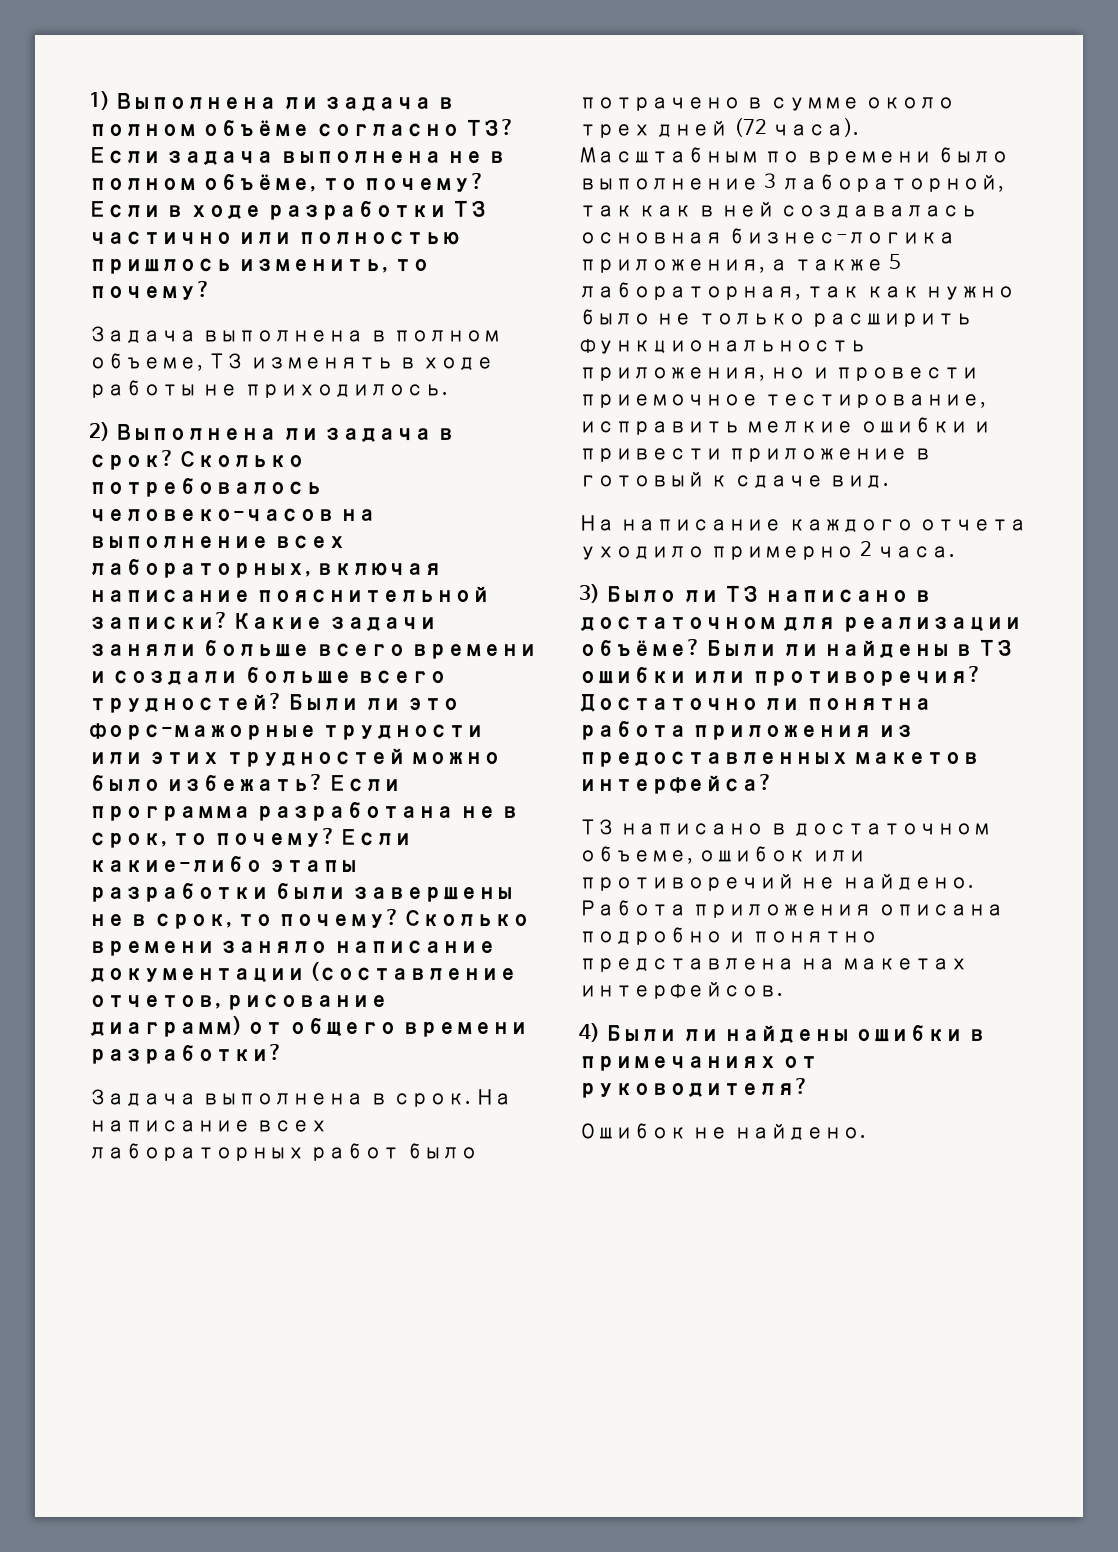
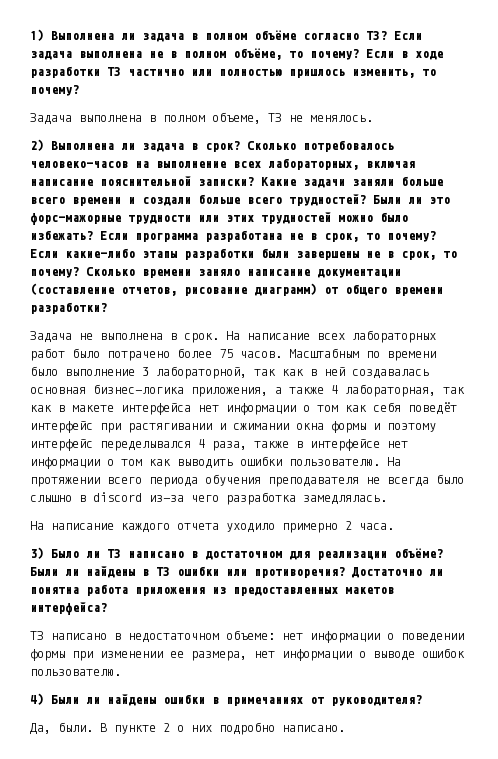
- Задача выполнена в полном объеме, ТЗ изменять в ходе работы не приходилось.
+ Задача выполнена в полном объеме, ТЗ не менялось.
- Задача выполнена в срок.
+ Задача не выполнена в срок.
- На написание всех лабораторных работ было потрачено в сумме около трех дней (72 часа).
+ На написание всех лабораторных работ было потрачено более 75 часов.
- Масштабным по времени было выполнение 3 лабораторной, так как в ней создавалась основная бизнес-логика приложения, а также 5 лабораторная, так как нужно было не только расширить функциональность приложения, но и провести приемочное тестирование, исправить мелкие ошибки и привести приложение в готовый к сдаче вид.
+ Масштабным по времени было выполнение 3 лабораторной, так как в ней создавалась основная бизнес-логика приложения, а также 4 лабораторная, так как в макете интерфейса нет информации о том как себя поведёт интерфейс при растягивании и сжимании окна формы и поэтому интерфейс переделывался 4 раза, также в интерфейсе нет информации о том как выводить ошибки пользователю. На протяжении всего периода обучения преподавателя не всегда было слышно в discord из-за чего разработка замедлялась.
- ТЗ написано в достаточном объеме, ошибок или противоречий не найдено. Работа приложения описана подробно и понятно представлена на макетах интерфейсов.
+ ТЗ написано в недостаточном объеме: нет информации о поведении формы при изменении ее размера, нет информации о выводе ошибок пользователю.
- Ошибок не найдено.
+ Да, были. В пункте 2 о них подробно написано.

